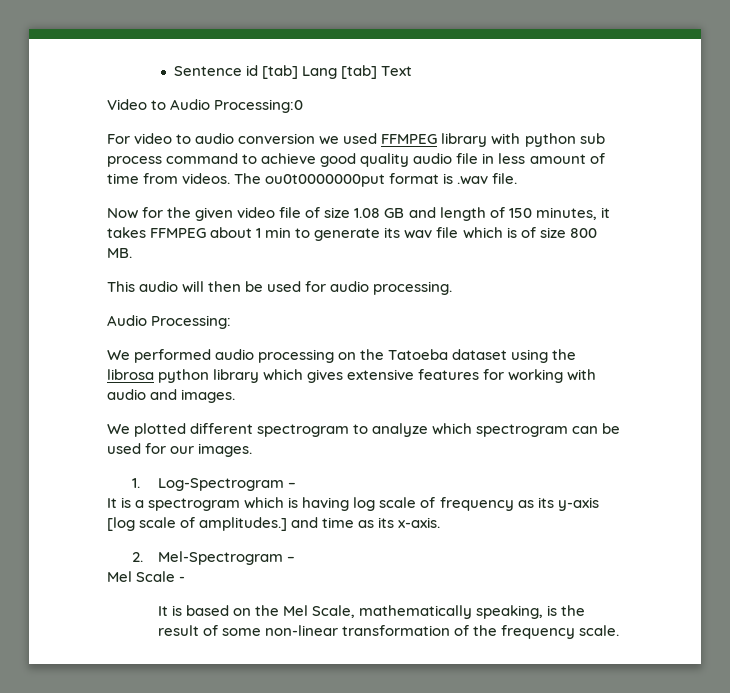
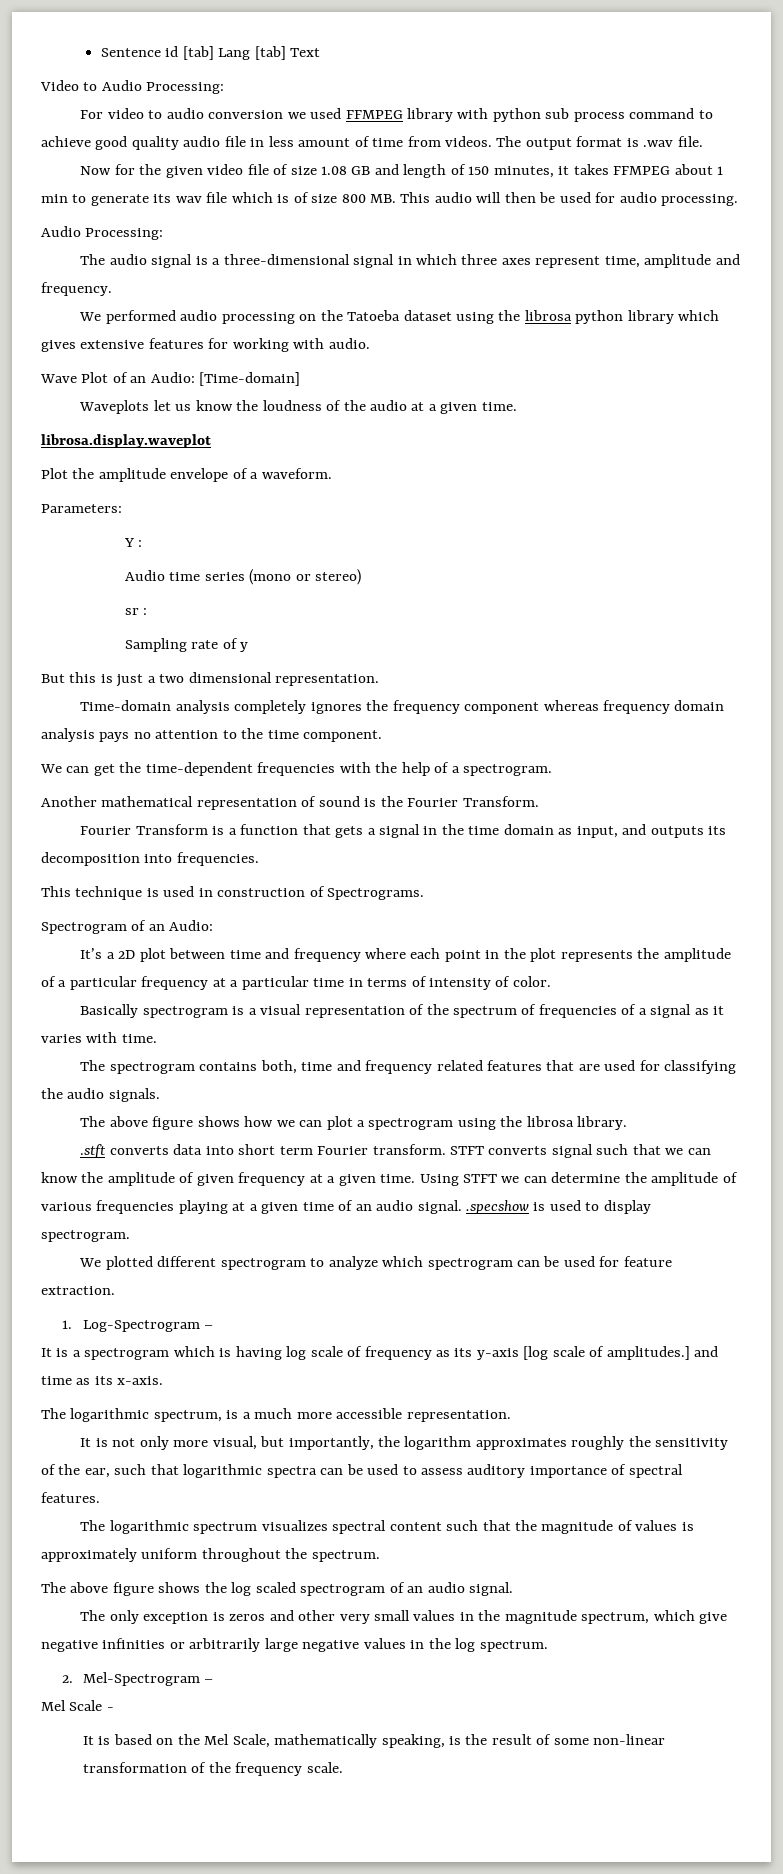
- Video to Audio Processing:0
+ Video to Audio Processing:
- The ou0t0000000put format is .wav file.
+ The output format is .wav file.
- Now for the given video file of size 1.08 GB and length of 150 minutes, it takes FFMPEG about 1 min to generate its wav file which is of size 800 MB.
- This audio will then be used for audio processing.
+ Now for the given video file of size 1.08 GB and length of 150 minutes, it takes FFMPEG about 1 min to generate its wav file which is of size 800 MB. This audio will then be used for audio processing.
+ The audio signal is a three-dimensional signal in which three axes represent time, amplitude and frequency.
- We performed audio processing on the Tatoeba dataset using the librosa python library which gives extensive features for working with audio and images.
+ We performed audio processing on the Tatoeba dataset using the librosa python library which gives extensive features for working with audio.
+ Wave Plot of an Audio: [Time-domain]
+ Waveplots let us know the loudness of the audio at a given time.
+ librosa.display.waveplot
+ Plot the amplitude envelope of a waveform.
+ Parameters:
+ Y :
+ Audio time series (mono or stereo)
+ sr :
+ Sampling rate of y
+ But this is just a two dimensional representation.
+ Time-domain analysis completely ignores the frequency component whereas frequency domain analysis pays no attention to the time component.
+ We can get the time-dependent frequencies with the help of a spectrogram.
+ Another mathematical representation of sound is the Fourier Transform.
+ Fourier Transform is a function that gets a signal in the time domain as input, and outputs its decomposition into frequencies.
+ This technique is used in construction of Spectrograms.
+ Spectrogram of an Audio:
+ It’s a 2D plot between time and frequency where each point in the plot represents the amplitude of a particular frequency at a particular time in terms of intensity of color.
+ Basically spectrogram is a visual representation of the spectrum of frequencies of a signal as it varies with time.
+ The spectrogram contains both, time and frequency related features that are used for classifying the audio signals.
+ The above figure shows how we can plot a spectrogram using the librosa library.
+ .stft converts data into short term Fourier transform. STFT converts signal such that we can know the amplitude of given frequency at a given time. Using STFT we can determine the amplitude of various frequencies playing at a given time of an audio signal. .specshow is used to display spectrogram.
- We plotted different spectrogram to analyze which spectrogram can be used for our images.
+ We plotted different spectrogram to analyze which spectrogram can be used for feature extraction.
+ The logarithmic spectrum, is a much more accessible representation.
+ It is not only more visual, but importantly, the logarithm approximates roughly the sensitivity of the ear, such that logarithmic spectra can be used to assess auditory importance of spectral features.
+ The logarithmic spectrum visualizes spectral content such that the magnitude of values is approximately uniform throughout the spectrum.
+ The above figure shows the log scaled spectrogram of an audio signal.
+ The only exception is zeros and other very small values in the magnitude spectrum, which give negative infinities or arbitrarily large negative values in the log spectrum.

